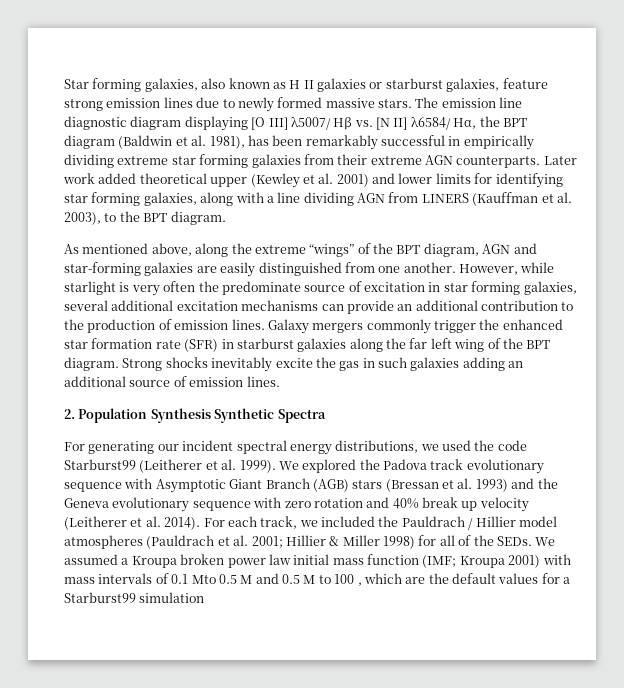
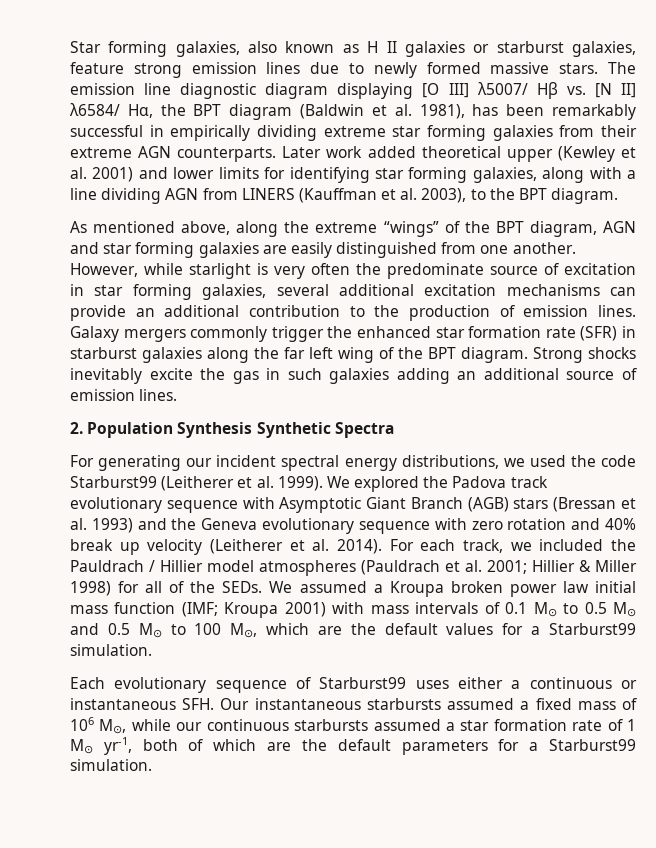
- As mentioned above, along the extreme “wings” of the BPT diagram, AGN and star-forming galaxies are easily distinguished from one another.
+ As mentioned above, along the extreme “wings” of the BPT diagram, AGN and star forming galaxies are easily distinguished from one another.
- We assumed a Kroupa broken power law initial mass function (IMF; Kroupa 2001) with mass intervals of 0.1 Mto 0.5 M and 0.5 M to 100 , which are the default values for a Starburst99 simulation
+ We assumed a Kroupa broken power law initial mass function (IMF; Kroupa 2001) with mass intervals of 0.1 M⊙ to 0.5 M⊙ and 0.5 M⊙ to 100 M⊙, which are the default values for a Starburst99 simulation.
+ Each evolutionary sequence of Starburst99 uses either a continuous or instantaneous SFH. Our instantaneous starbursts assumed a fixed mass of 106 M⊙, while our continuous starbursts assumed a star formation rate of 1 M⊙ yr-1, both of which are the default parameters for a Starburst99 simulation.

